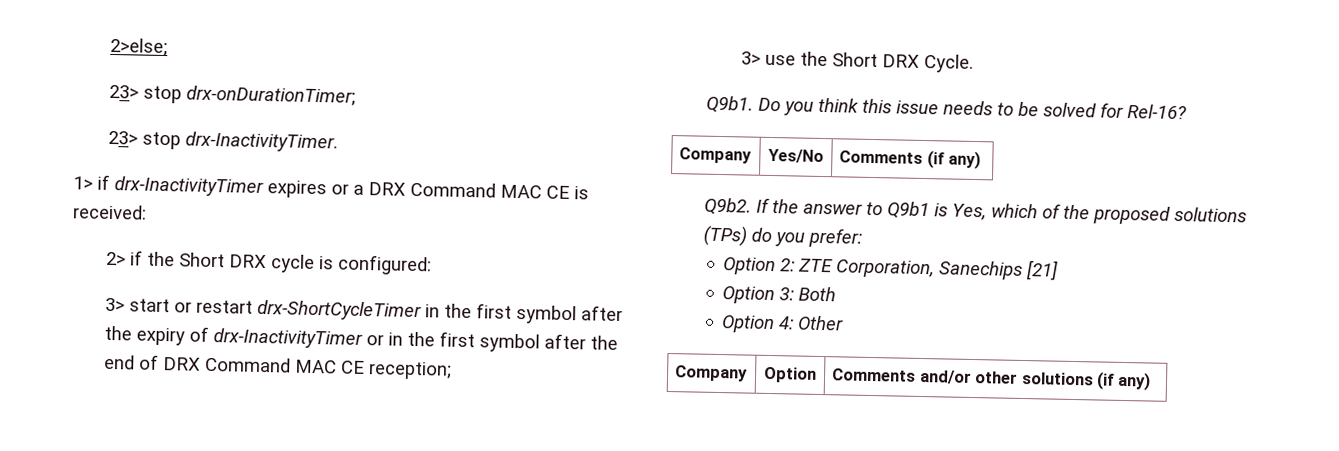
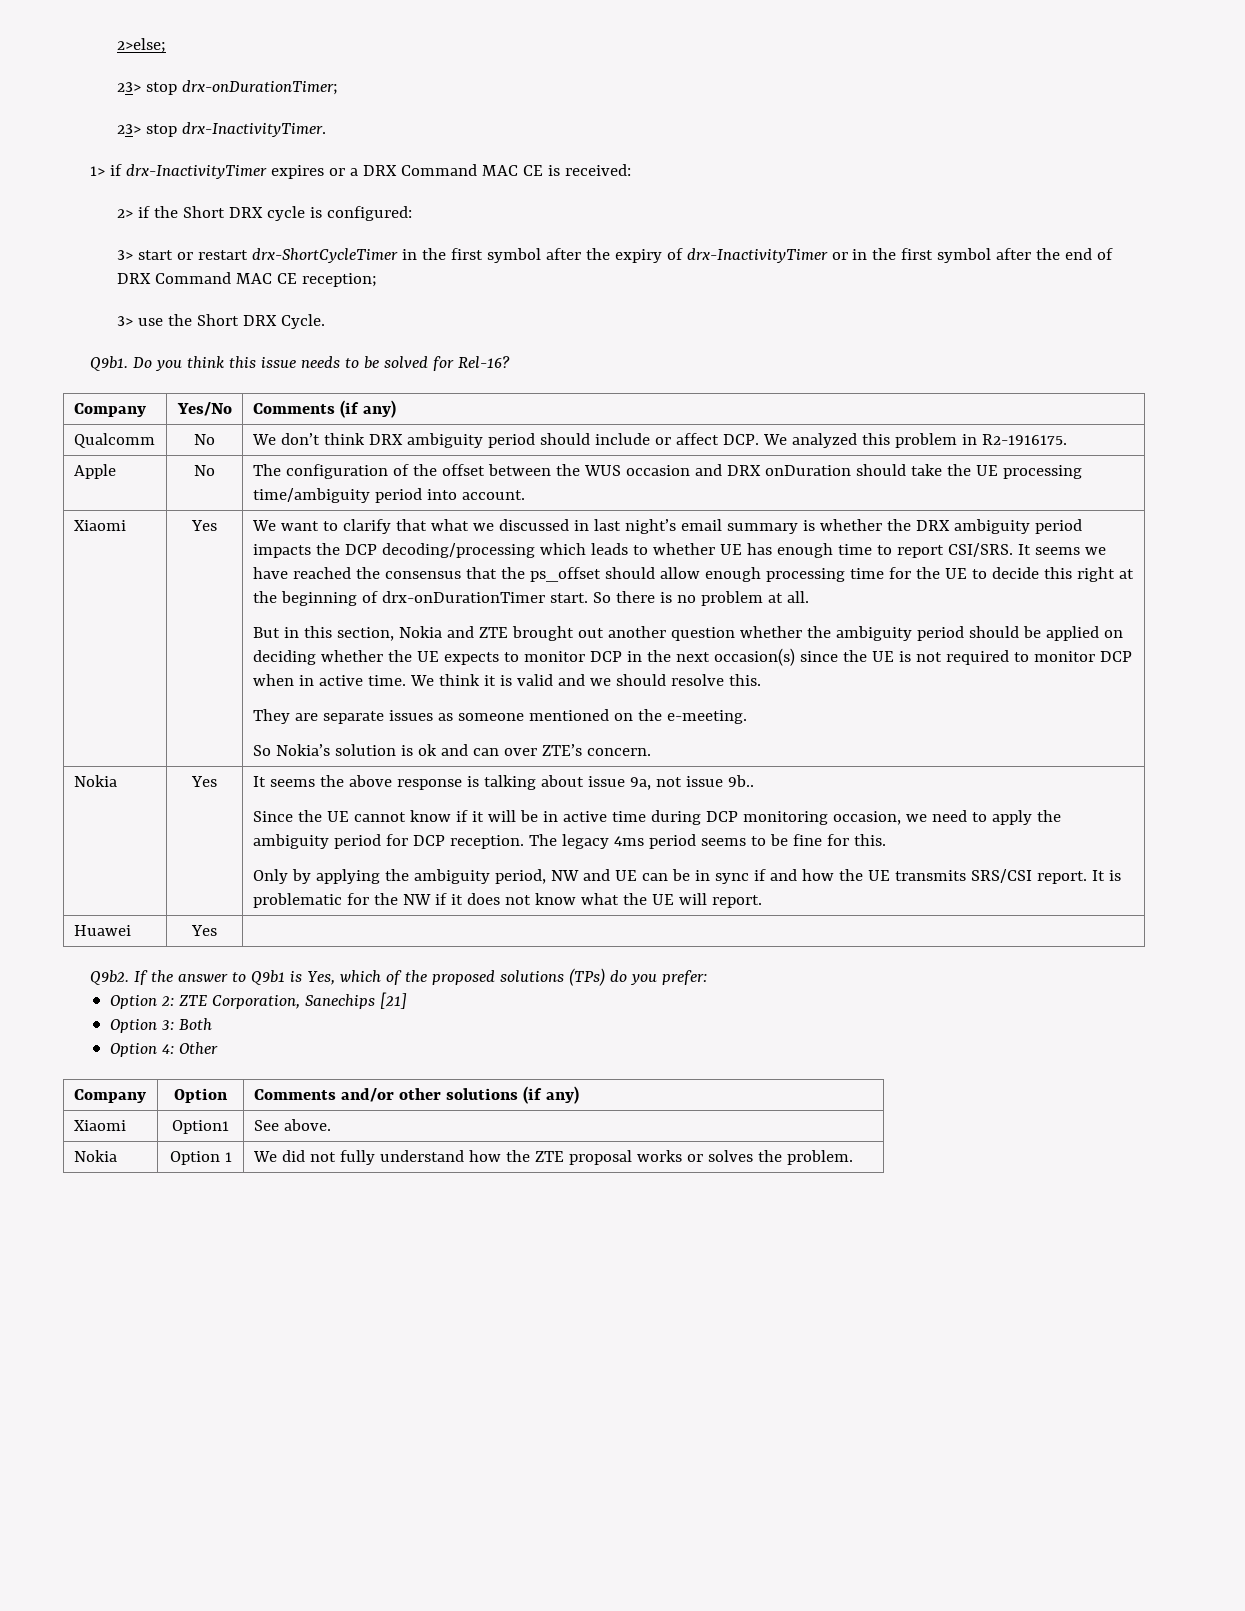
+ Qualcomm | No | We don’t think DRX ambiguity period should include or affect DCP. We analyzed this problem in R2-1916175.
+ Apple | No | The configuration of the offset between the WUS occasion and DRX onDuration should take the UE processing time/ambiguity period into account.
+ Xiaomi | Yes | We want to clarify that what we discussed in last night’s email summary is whether the DRX ambiguity period impacts the DCP decoding/processing which leads to whether UE has enough time to report CSI/SRS. It seems we have reached the consensus that the ps_offset should allow enough processing time for the UE to decide this right at the beginning of drx-onDurationTimer start. So there is no problem at all.
+ But in this section, Nokia and ZTE brought out another question whether the ambiguity period should be applied on deciding whether the UE expects to monitor DCP in the next occasion(s) since the UE is not required to monitor DCP when in active time. We think it is valid and we should resolve this.
+ They are separate issues as someone mentioned on the e-meeting.
+ So Nokia’s solution is ok and can over ZTE’s concern.
+ Nokia | Yes | It seems the above response is talking about issue 9a, not issue 9b..
+ Since the UE cannot know if it will be in active time during DCP monitoring occasion, we need to apply the ambiguity period for DCP reception. The legacy 4ms period seems to be fine for this.
+ Only by applying the ambiguity period, NW and UE can be in sync if and how the UE transmits SRS/CSI report. It is problematic for the NW if it does not know what the UE will report.
+ Huawei | Yes |
+ Xiaomi | Option1 | See above.
+ Nokia | Option 1 | We did not fully understand how the ZTE proposal works or solves the problem.

